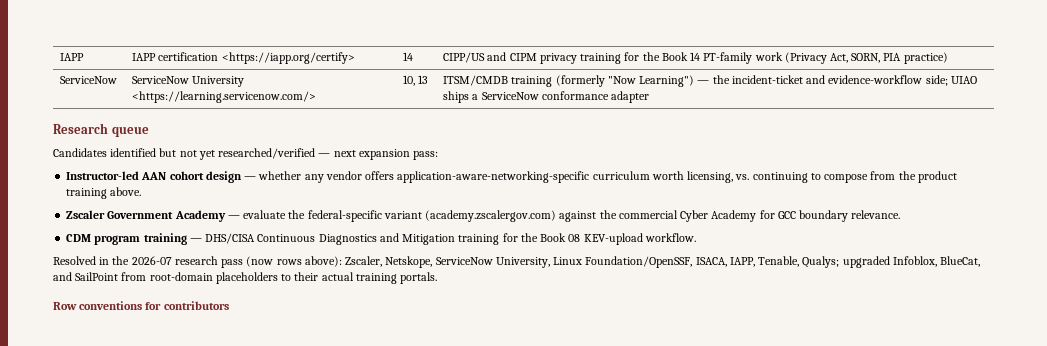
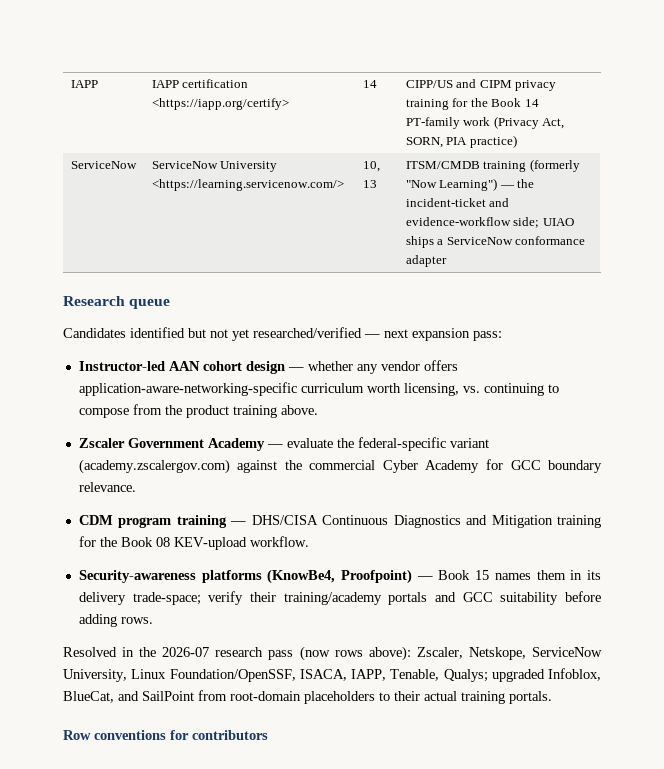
+ Security-awareness platforms (KnowBe4, Proofpoint) — Book 15 names them in its delivery trade-space; verify their training/academy portals and GCC suitability before adding rows.

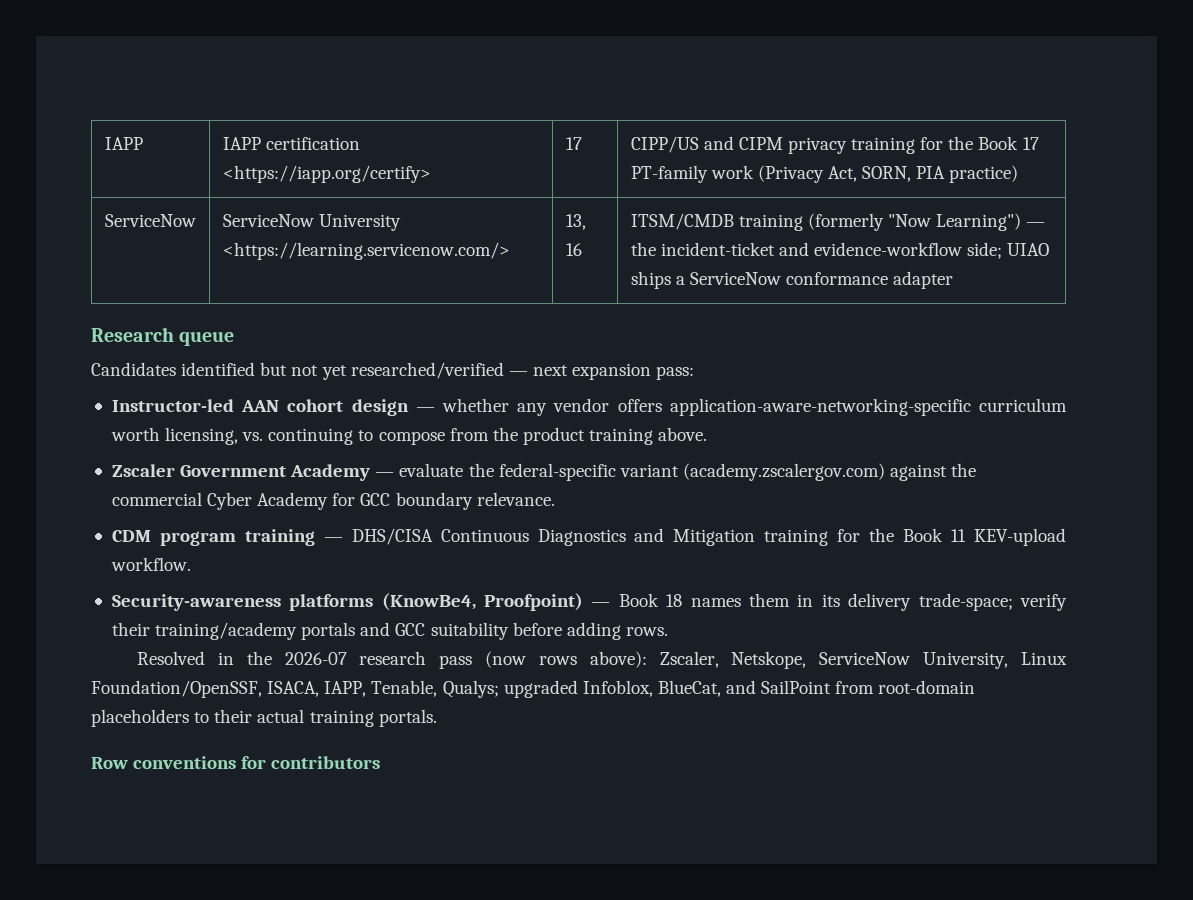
- IAPP | IAPP certification <https://iapp.org/certify> | 14 | CIPP/US and CIPM privacy training for the Book 14 PT-family work (Privacy Act, SORN, PIA practice)
+ IAPP | IAPP certification <https://iapp.org/certify> | 17 | CIPP/US and CIPM privacy training for the Book 17 PT-family work (Privacy Act, SORN, PIA practice)
- ServiceNow | ServiceNow University <https://learning.servicenow.com/> | 10, 13 | ITSM/CMDB training (formerly "Now Learning") — the incident-ticket and evidence-workflow side; UIAO ships a ServiceNow conformance adapter
+ ServiceNow | ServiceNow University <https://learning.servicenow.com/> | 13, 16 | ITSM/CMDB training (formerly "Now Learning") — the incident-ticket and evidence-workflow side; UIAO ships a ServiceNow conformance adapter
- CDM program training — DHS/CISA Continuous Diagnostics and Mitigation training for the Book 08 KEV-upload workflow.
+ CDM program training — DHS/CISA Continuous Diagnostics and Mitigation training for the Book 11 KEV-upload workflow.
- Security-awareness platforms (KnowBe4, Proofpoint) — Book 15 names them in its delivery trade-space; verify their training/academy portals and GCC suitability before adding rows.
+ Security-awareness platforms (KnowBe4, Proofpoint) — Book 18 names them in its delivery trade-space; verify their training/academy portals and GCC suitability before adding rows.

